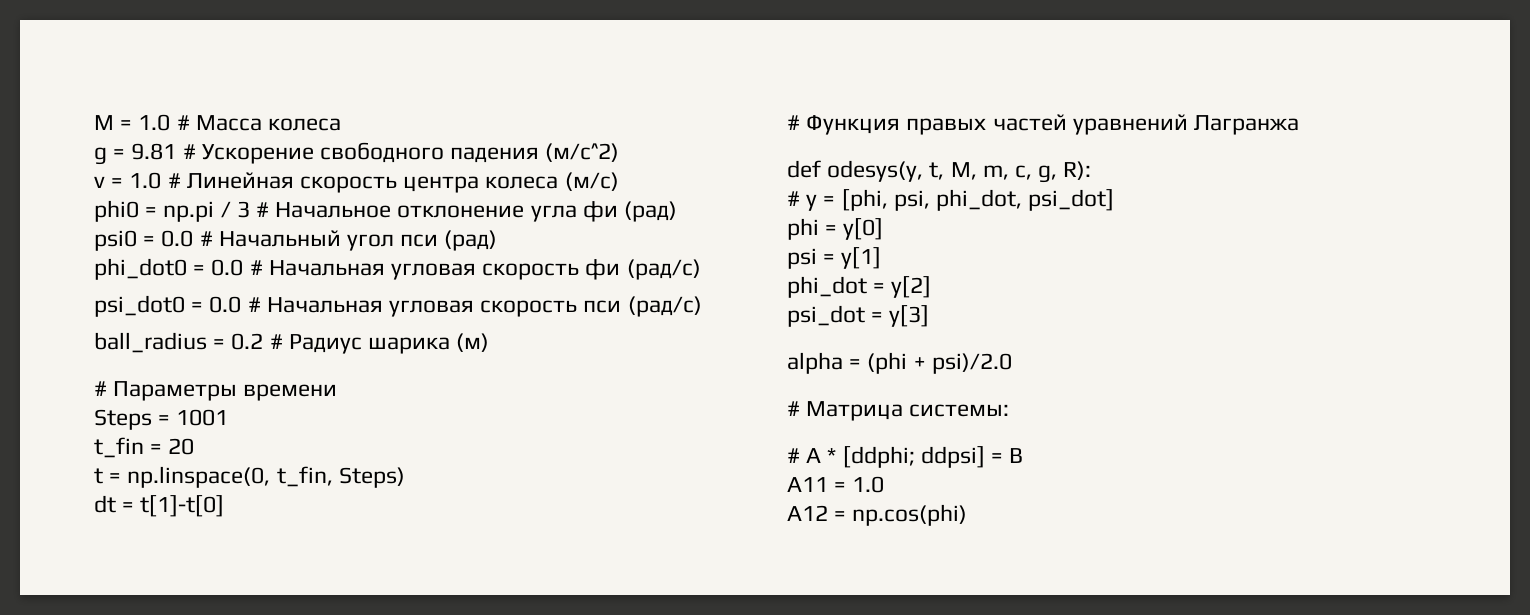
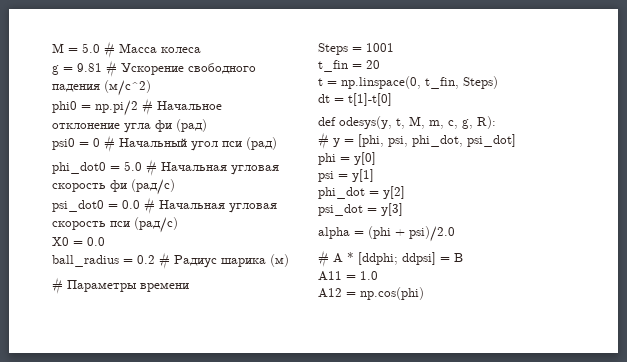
- M = 1.0 # Масса колеса
+ M = 5.0 # Масса колеса
- v = 1.0 # Линейная скорость центра колеса (м/с)
- phi0 = np.pi / 3 # Начальное отклонение угла фи (рад)
+ phi0 = np.pi/2 # Начальное отклонение угла фи (рад)
- psi0 = 0.0 # Начальный угол пси (рад)
+ psi0 = 0 # Начальный угол пси (рад)
- phi_dot0 = 0.0 # Начальная угловая скорость фи (рад/с)
+ phi_dot0 = 5.0 # Начальная угловая скорость фи (рад/с)
+ X0 = 0.0
- # Функция правых частей уравнений Лагранжа
- # Матрица системы:

